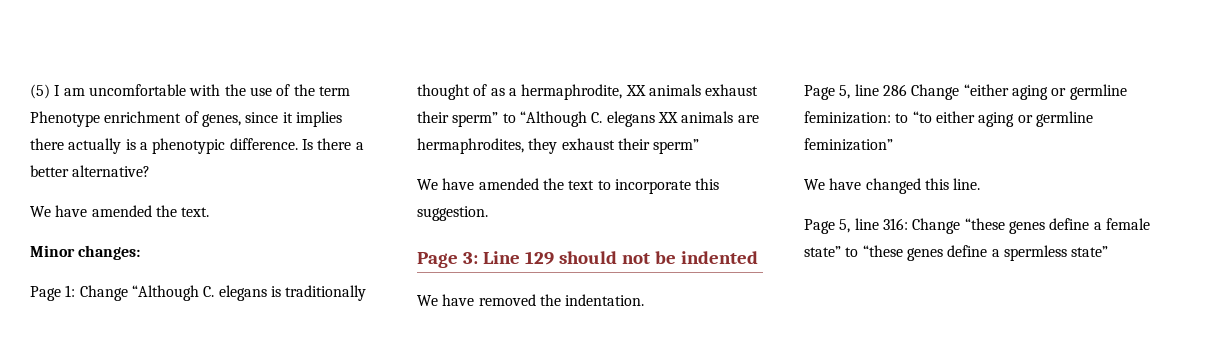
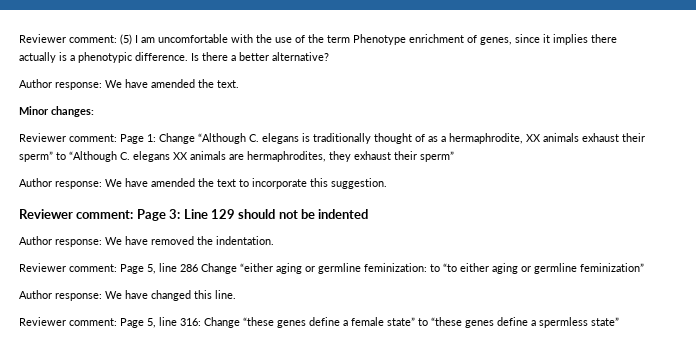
- (5) I am uncomfortable with the use of the term Phenotype enrichment of genes, since it implies there actually is a phenotypic difference.
+ Reviewer comment: (5) I am uncomfortable with the use of the term Phenotype enrichment of genes, since it implies there actually is a phenotypic difference.
- We have amended the text.
+ Author response: We have amended the text.
- Page 1: Change “Although C. elegans is traditionally thought of as a hermaphrodite, XX animals exhaust their sperm” to “Although C. elegans XX animals are hermaphrodites, they exhaust their sperm”
+ Reviewer comment: Page 1: Change “Although C. elegans is traditionally thought of as a hermaphrodite, XX animals exhaust their sperm” to “Although C. elegans XX animals are hermaphrodites, they exhaust their sperm”
- We have amended the text to incorporate this suggestion.
+ Author response: We have amended the text to incorporate this suggestion.
- Page 3: Line 129 should not be indented
+ Reviewer comment: Page 3: Line 129 should not be indented
- We have removed the indentation.
+ Author response: We have removed the indentation.
- Page 5, line 286 Change “either aging or germline feminization: to “to either aging or germline feminization”
+ Reviewer comment: Page 5, line 286 Change “either aging or germline feminization: to “to either aging or germline feminization”
- We have changed this line.
+ Author response: We have changed this line.
- Page 5, line 316: Change “these genes define a female state” to “these genes define a spermless state”
+ Reviewer comment: Page 5, line 316: Change “these genes define a female state” to “these genes define a spermless state”

